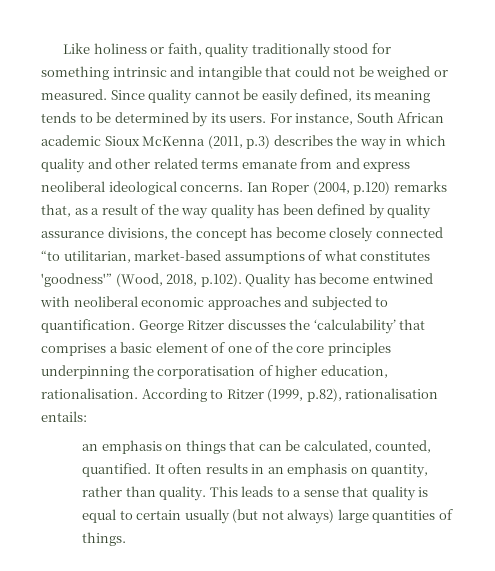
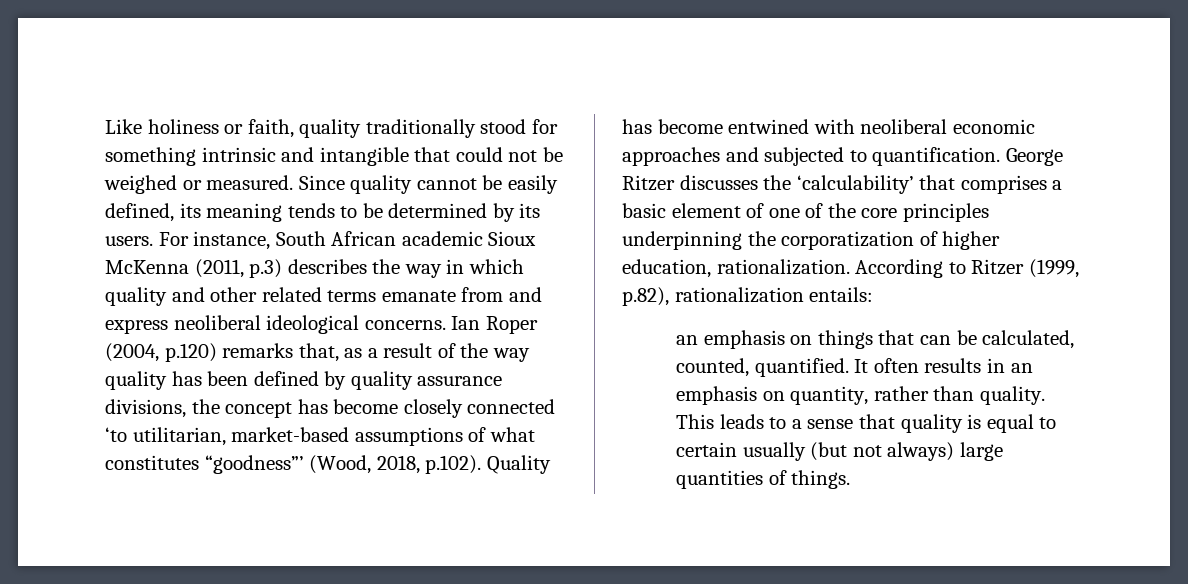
- Ian Roper (2004, p.120) remarks that, as a result of the way quality has been defined by quality assurance divisions, the concept has become closely connected “to utilitarian, market-based assumptions of what constitutes 'goodness'” (Wood, 2018, p.102). Quality has become entwined with neoliberal economic approaches and subjected to quantification.
+ Ian Roper (2004, p.120) remarks that, as a result of the way quality has been defined by quality assurance divisions, the concept has become closely connected ‘to utilitarian, market-based assumptions of what constitutes “goodness”’ (Wood, 2018, p.102). Quality has become entwined with neoliberal economic approaches and subjected to quantification.
- George Ritzer discusses the ‘calculability’ that comprises a basic element of one of the core principles underpinning the corporatisation of higher education, rationalisation.
+ George Ritzer discusses the ‘calculability’ that comprises a basic element of one of the core principles underpinning the corporatization of higher education, rationalization.
- According to Ritzer (1999, p.82), rationalisation entails:
+ According to Ritzer (1999, p.82), rationalization entails:

